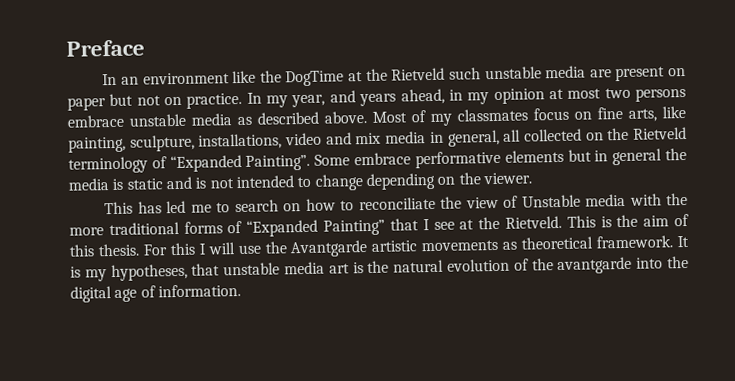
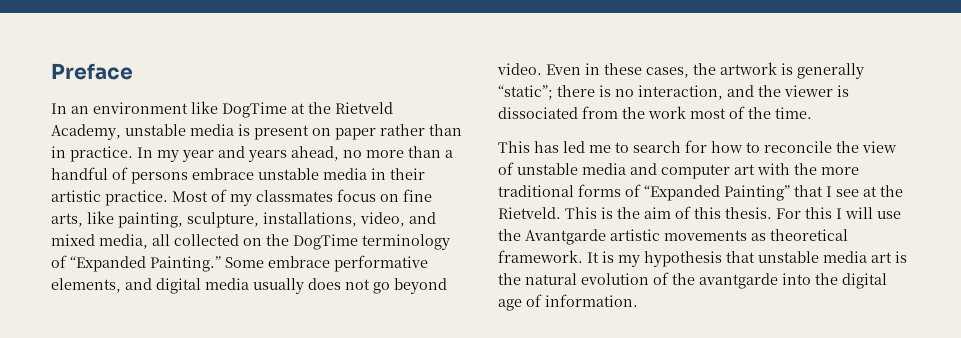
- In an environment like the DogTime at the Rietveld such unstable media are present on paper but not on practice.
+ In an environment like DogTime at the Rietveld Academy, unstable media is present on paper rather than in practice.
- In my year, and years ahead, in my opinion at most two persons embrace unstable media as described above.
+ In my year and years ahead, no more than a handful of persons embrace unstable media in their artistic practice.
- Most of my classmates focus on fine arts, like painting, sculpture, installations, video and mix media in general, all collected on the Rietveld terminology of “Expanded Painting”.
+ Most of my classmates focus on fine arts, like painting, sculpture, installations, video, and mixed media, all collected on the DogTime terminology of “Expanded Painting.”
- Some embrace performative elements but in general the media is static and is not intended to change depending on the viewer.
+ Some embrace performative elements, and digital media usually does not go beyond video. Even in these cases, the artwork is generally “static”; there is no interaction, and the viewer is dissociated from the work most of the time.
- This has led me to search on how to reconciliate the view of Unstable media with the more traditional forms of “Expanded Painting” that I see at the Rietveld.
+ This has led me to search for how to reconcile the view of unstable media and computer art with the more traditional forms of “Expanded Painting” that I see at the Rietveld.
- It is my hypotheses, that unstable media art is the natural evolution of the avantgarde into the digital age of information.
+ It is my hypothesis that unstable media art is the natural evolution of the avantgarde into the digital age of information.

